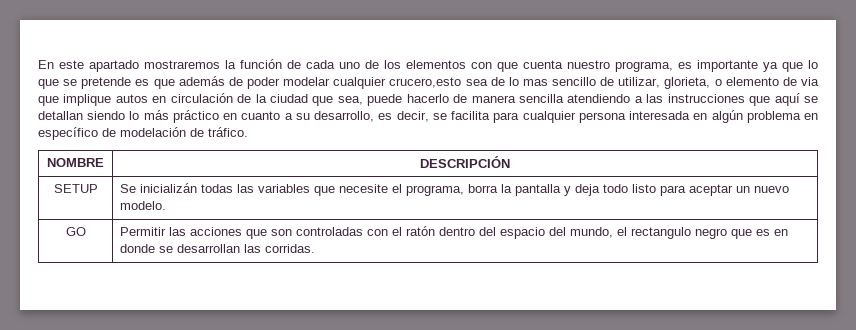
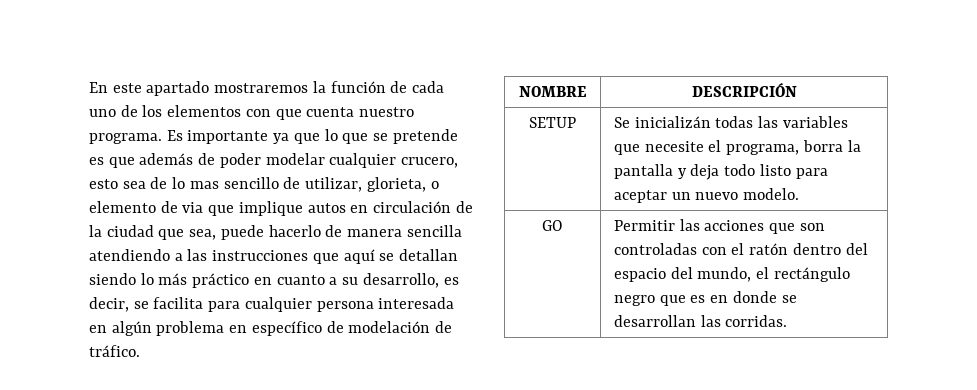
- En este apartado mostraremos la función de cada uno de los elementos con que cuenta nuestro programa, es importante ya que lo que se pretende es que además de poder modelar cualquier crucero,esto sea de lo mas sencillo de utilizar, glorieta, o elemento de via que implique autos en circulación de la ciudad que sea, puede hacerlo de manera sencilla atendiendo a las instrucciones que aquí se detallan siendo lo más práctico en cuanto a su desarrollo, es decir, se facilita para cualquier persona interesada en algún problema en específico de modelación de tráfico.
+ En este apartado mostraremos la función de cada uno de los elementos con que cuenta nuestro programa. Es importante ya que lo que se pretende es que además de poder modelar cualquier crucero, esto sea de lo mas sencillo de utilizar, glorieta, o elemento de via que implique autos en circulación de la ciudad que sea, puede hacerlo de manera sencilla atendiendo a las instrucciones que aquí se detallan siendo lo más práctico en cuanto a su desarrollo, es decir, se facilita para cualquier persona interesada en algún problema en específico de modelación de tráfico.
- GO | Permitir las acciones que son controladas con el ratón dentro del espacio del mundo, el rectangulo negro que es en donde se desarrollan las corridas.
+ GO | Permitir las acciones que son controladas con el ratón dentro del espacio del mundo, el rectángulo negro que es en donde se desarrollan las corridas.

